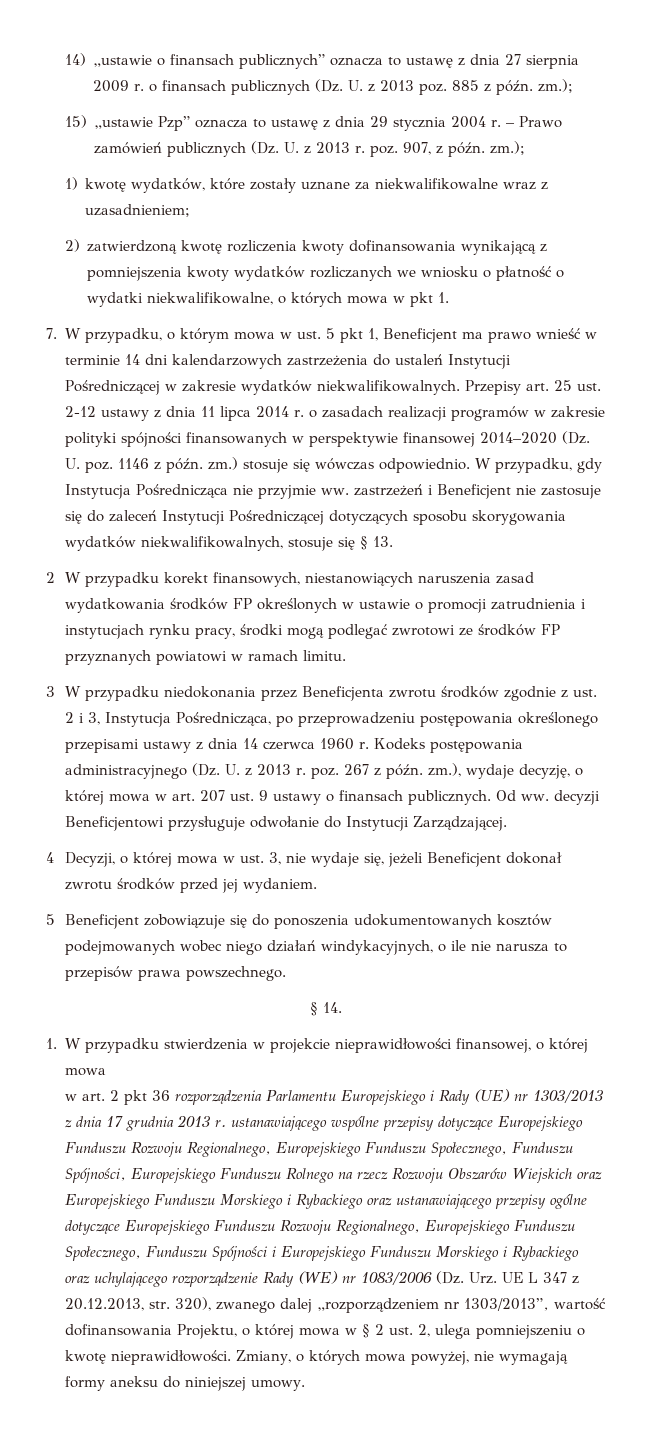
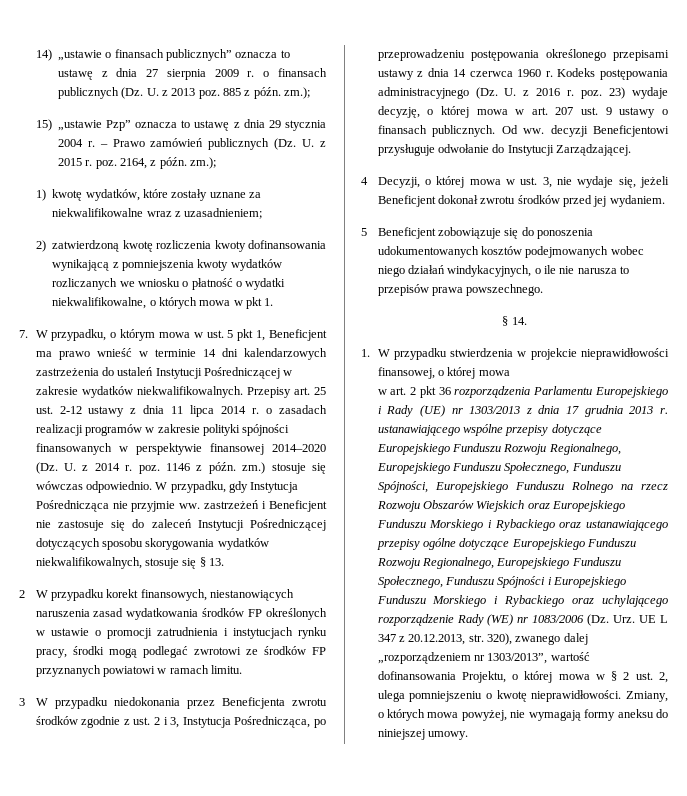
- – Prawo zamówień publicznych (Dz. U. z 2013 r. poz. 907, z późn. zm.);
+ – Prawo zamówień publicznych (Dz. U. z 2015 r. poz. 2164, z późn. zm.);
- Przepisy art. 25 ust. 2-12 ustawy z dnia 11 lipca 2014 r. o zasadach realizacji programów w zakresie polityki spójności finansowanych w perspektywie finansowej 2014–2020 (Dz. U. poz. 1146 z późn. zm.) stosuje się wówczas odpowiednio.
+ Przepisy art. 25 ust. 2-12 ustawy z dnia 11 lipca 2014 r. o zasadach realizacji programów w zakresie polityki spójności finansowanych w perspektywie finansowej 2014–2020 (Dz. U. z 2014 r. poz. 1146 z późn. zm.) stosuje się wówczas odpowiednio.
- Kodeks postępowania administracyjnego (Dz. U. z 2013 r. poz. 267 z późn. zm.), wydaje decyzję, o której mowa w art. 207 ust. 9 ustawy o finansach publicznych.
+ Kodeks postępowania administracyjnego (Dz. U. z 2016 r. poz. 23) wydaje decyzję, o której mowa w art. 207 ust. 9 ustawy o finansach publicznych.

